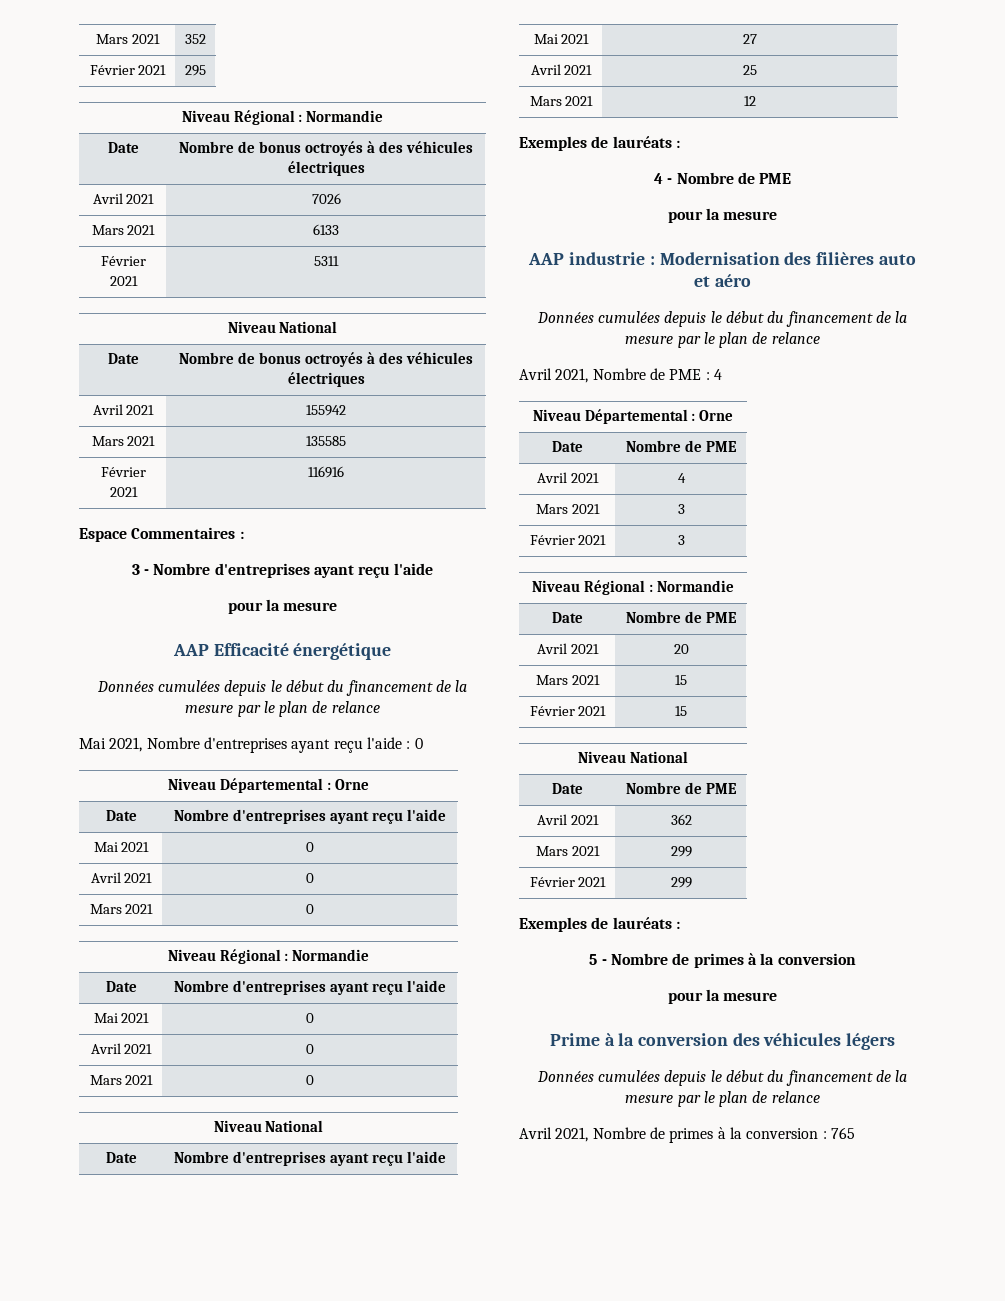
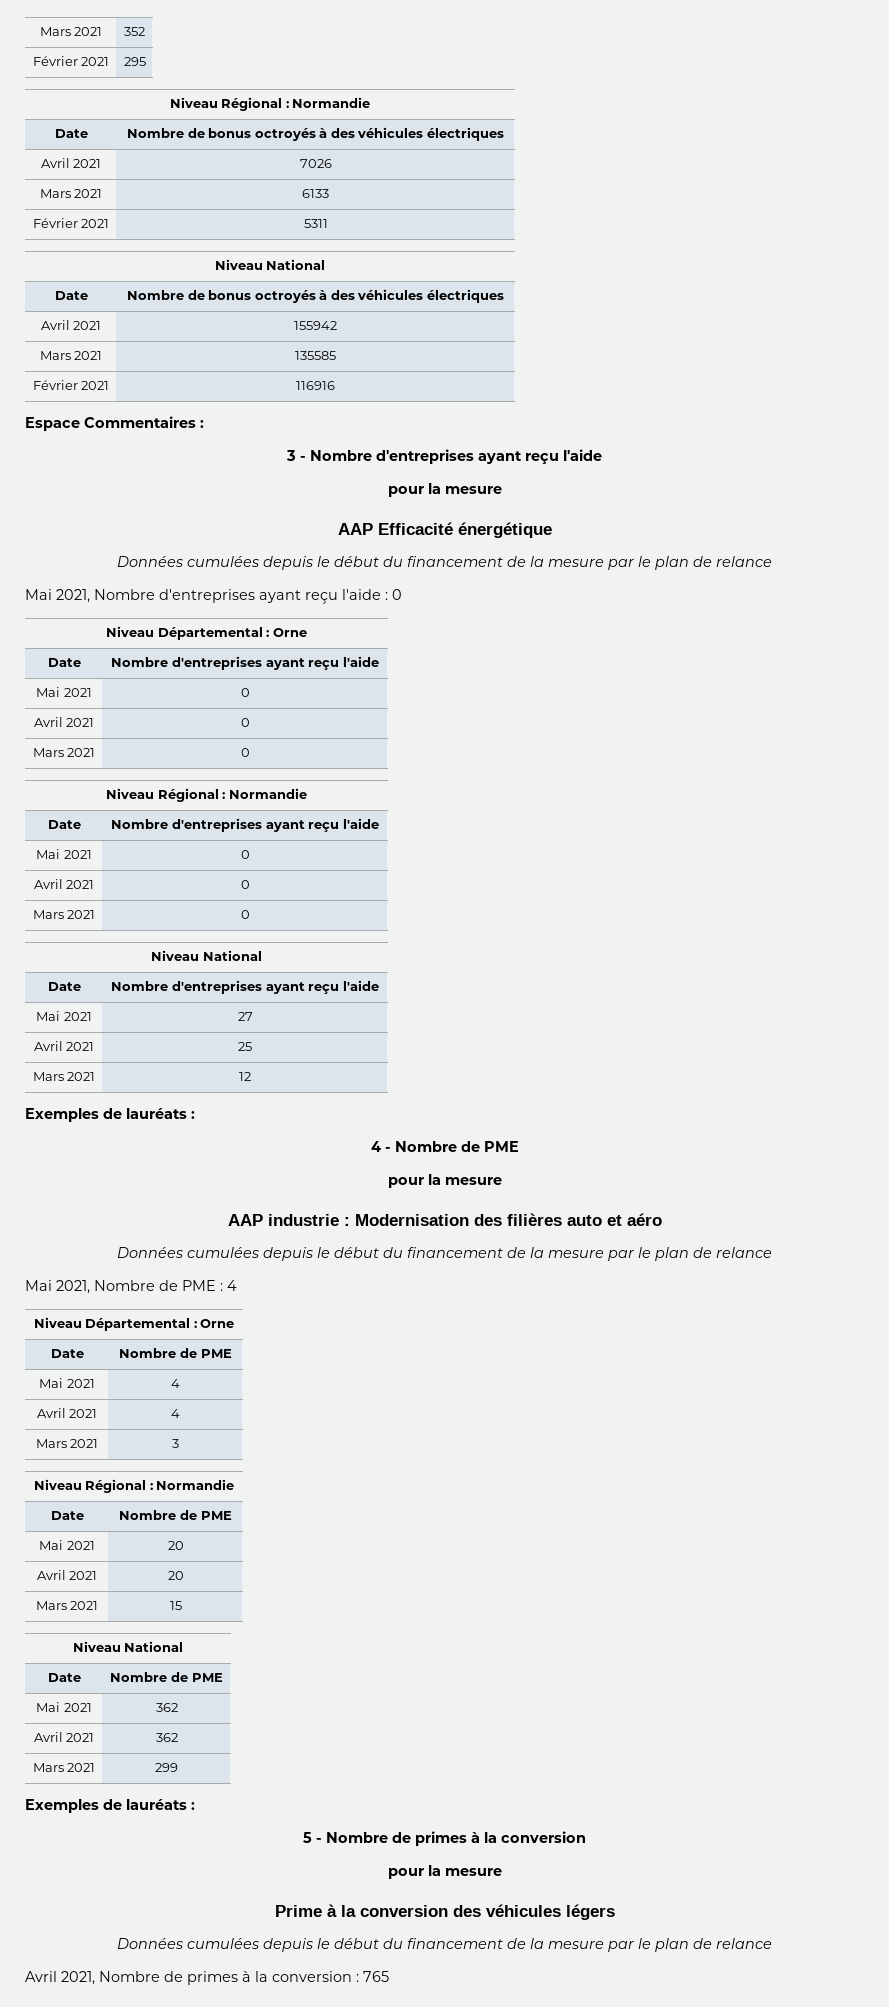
- Avril 2021, Nombre de PME : 4
+ Mai 2021, Nombre de PME : 4
+ Mai 2021 | 4
- Février 2021 | 3
+ Mai 2021 | 20
- Février 2021 | 15
+ Mai 2021 | 362
- Février 2021 | 299

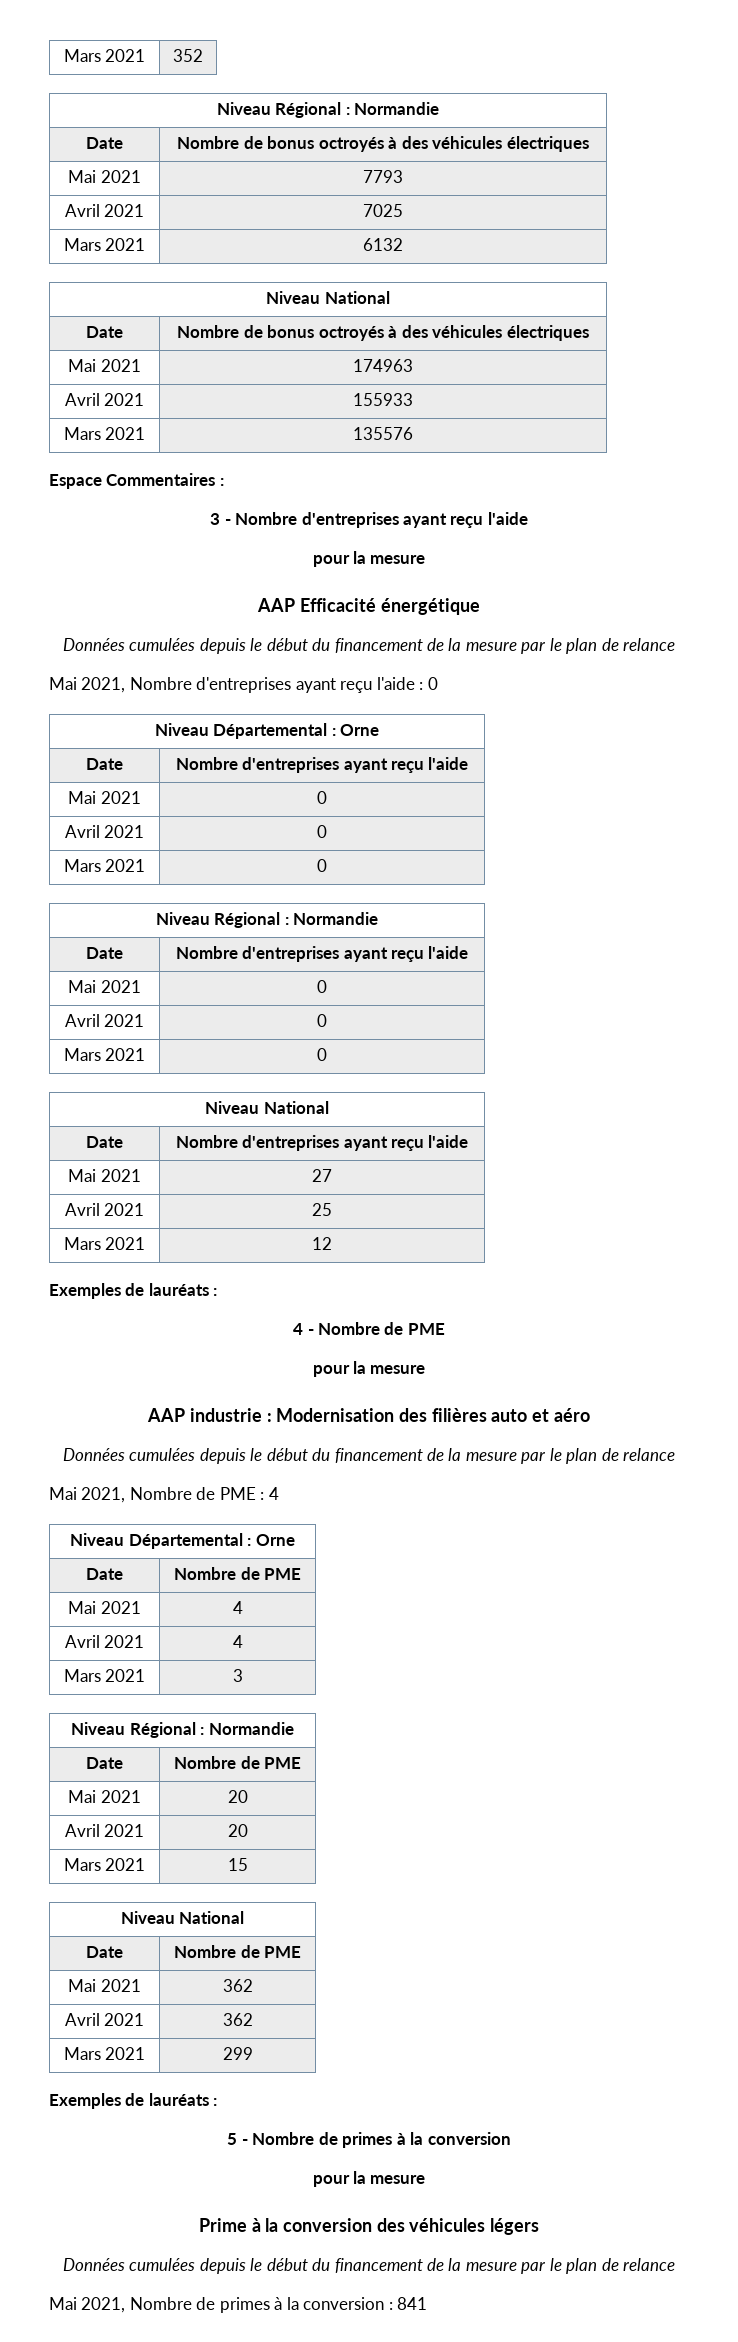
- Février 2021 | 295
- Avril 2021 | 7026
- Mars 2021 | 6133
- Février 2021 | 5311
+ Mai 2021 | 7793
+ Avril 2021 | 7025
+ Mars 2021 | 6132
- Avril 2021 | 155942
- Mars 2021 | 135585
- Février 2021 | 116916
+ Mai 2021 | 174963
+ Avril 2021 | 155933
+ Mars 2021 | 135576
- Avril 2021, Nombre de primes à la conversion : 765
+ Mai 2021, Nombre de primes à la conversion : 841

